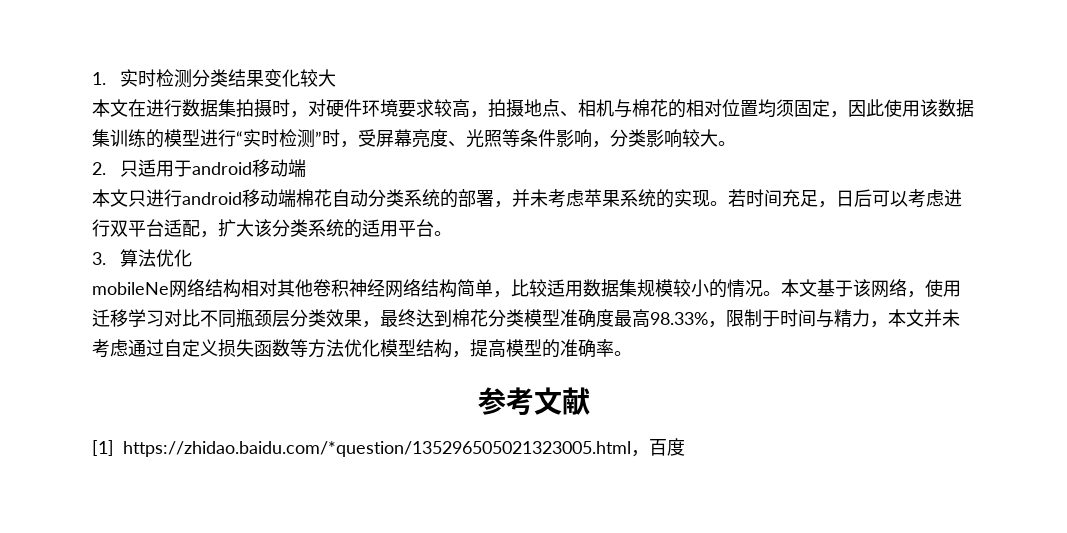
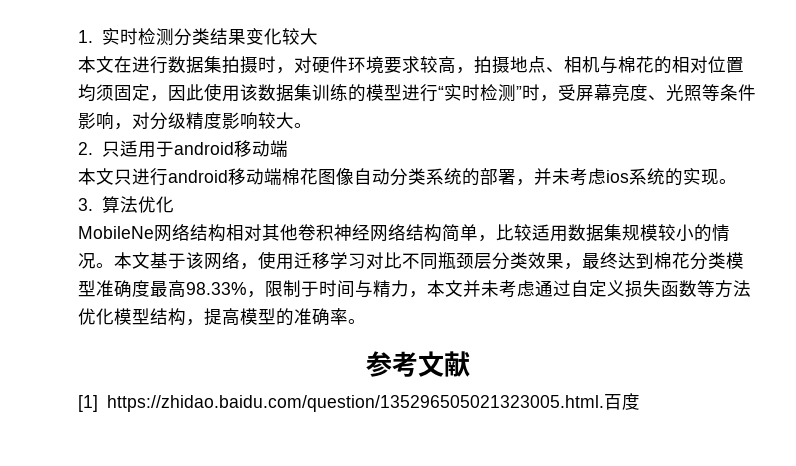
- 本文在进行数据集拍摄时，对硬件环境要求较高，拍摄地点、相机与棉花的相对位置均须固定，因此使用该数据集训练的模型进行“实时检测”时，受屏幕亮度、光照等条件影响，分类影响较大。
+ 本文在进行数据集拍摄时，对硬件环境要求较高，拍摄地点、相机与棉花的相对位置均须固定，因此使用该数据集训练的模型进行“实时检测”时，受屏幕亮度、光照等条件影响，对分级精度影响较大。
- 本文只进行android移动端棉花自动分类系统的部署，并未考虑苹果系统的实现。若时间充足，日后可以考虑进行双平台适配，扩大该分类系统的适用平台。
+ 本文只进行android移动端棉花图像自动分类系统的部署，并未考虑ios系统的实现。
- mobileNe网络结构相对其他卷积神经网络结构简单，比较适用数据集规模较小的情况。
+ MobileNe网络结构相对其他卷积神经网络结构简单，比较适用数据集规模较小的情况。
- [1] https://zhidao.baidu.com/*question/135296505021323005.html，百度
+ [1] https://zhidao.baidu.com/question/135296505021323005.html.百度

